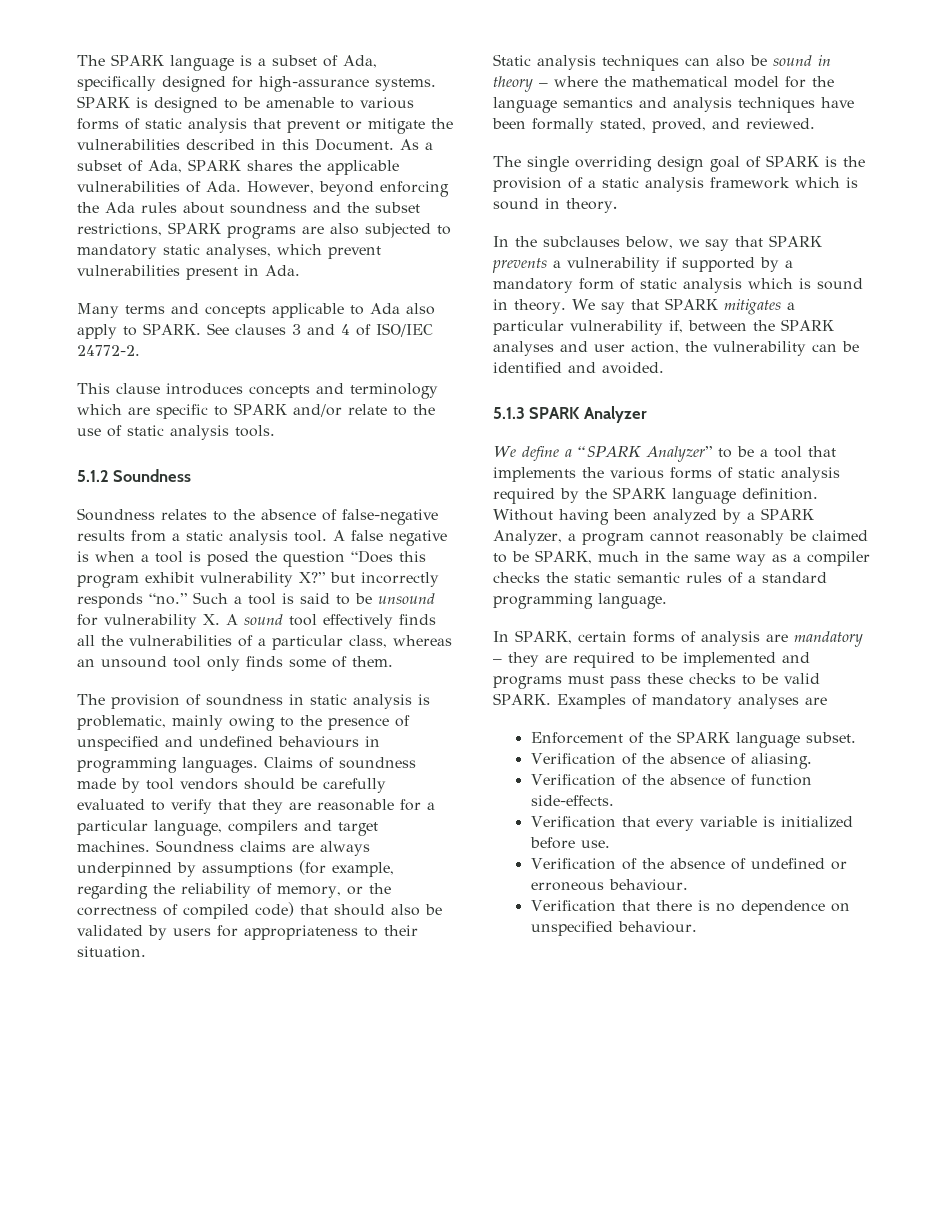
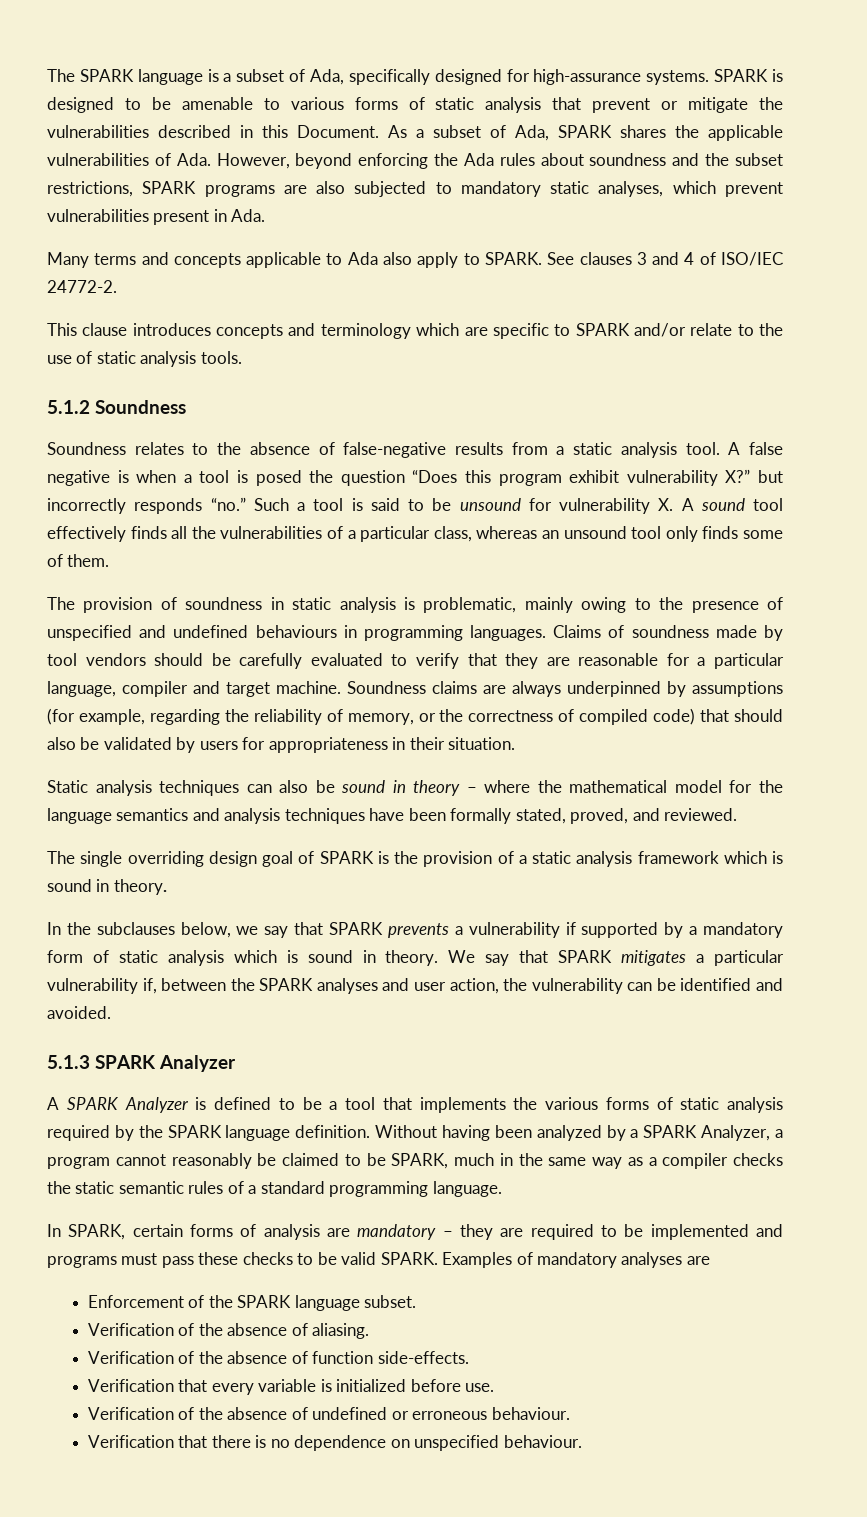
- Claims of soundness made by tool vendors should be carefully evaluated to verify that they are reasonable for a particular language, compilers and target machines.
+ Claims of soundness made by tool vendors should be carefully evaluated to verify that they are reasonable for a particular language, compiler and target machine.
- Soundness claims are always underpinned by assumptions (for example, regarding the reliability of memory, or the correctness of compiled code) that should also be validated by users for appropriateness to their situation.
+ Soundness claims are always underpinned by assumptions (for example, regarding the reliability of memory, or the correctness of compiled code) that should also be validated by users for appropriateness in their situation.
- We define a “SPARK Analyzer” to be a tool that implements the various forms of static analysis required by the SPARK language definition.
+ A SPARK Analyzer is defined to be a tool that implements the various forms of static analysis required by the SPARK language definition.

